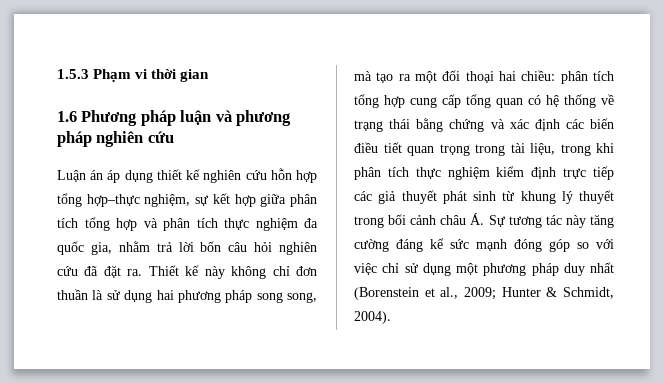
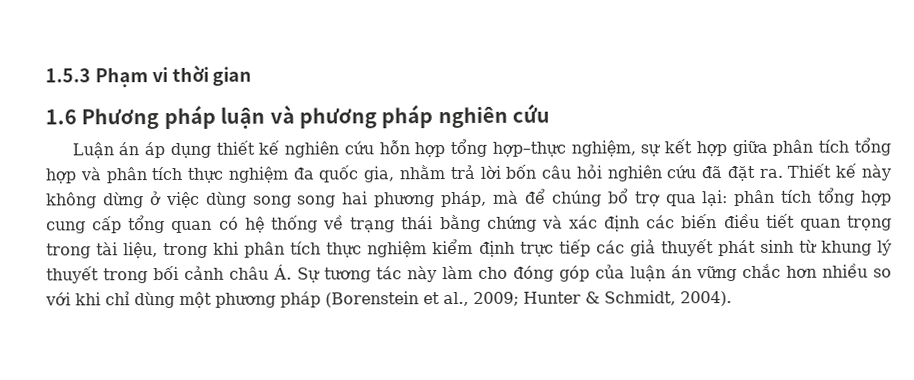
- Thiết kế này không chỉ đơn thuần là sử dụng hai phương pháp song song, mà tạo ra một đối thoại hai chiều:
+ Thiết kế này không dừng ở việc dùng song song hai phương pháp, mà để chúng bổ trợ qua lại:
- phân tích tổng hợp cung cấp tổng quan có hệ thống về trạng thái bằng chứng và xác định các biến điều tiết quan trọng trong tài liệu, trong khi phân tích thực nghiệm kiểm định trực tiếp các giả thuyết phát sinh từ khung lý thuyết trong bối cảnh châu Á. Sự tương tác này tăng cường đáng kể sức mạnh đóng góp so với việc chỉ sử dụng một phương pháp duy nhất (Borenstein et al., 2009;
+ phân tích tổng hợp cung cấp tổng quan có hệ thống về trạng thái bằng chứng và xác định các biến điều tiết quan trọng trong tài liệu, trong khi phân tích thực nghiệm kiểm định trực tiếp các giả thuyết phát sinh từ khung lý thuyết trong bối cảnh châu Á. Sự tương tác này làm cho đóng góp của luận án vững chắc hơn nhiều so với khi chỉ dùng một phương pháp (Borenstein et al., 2009;

